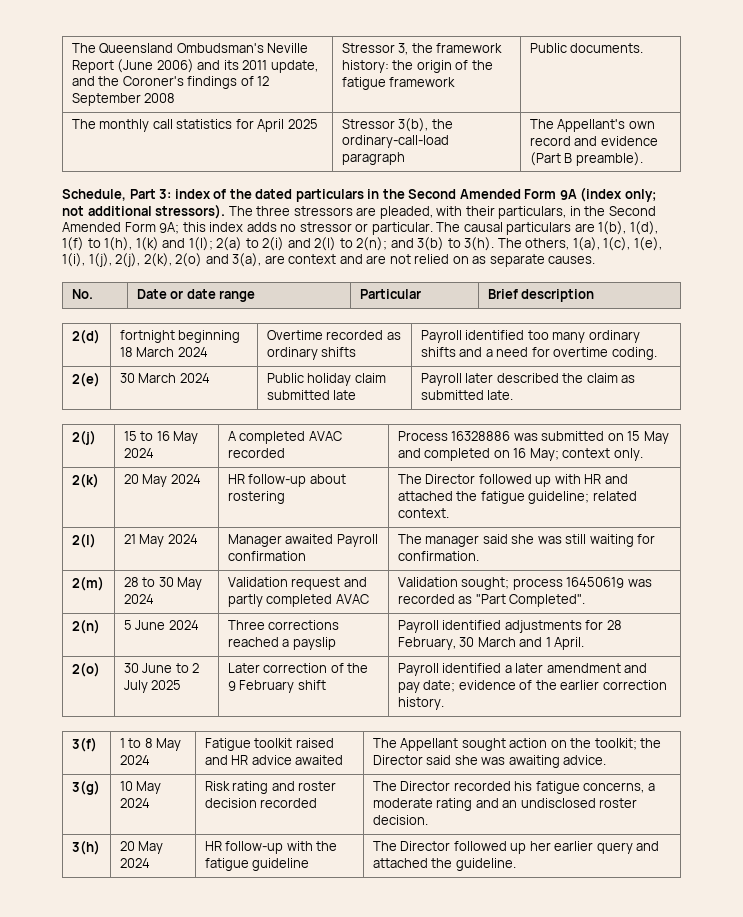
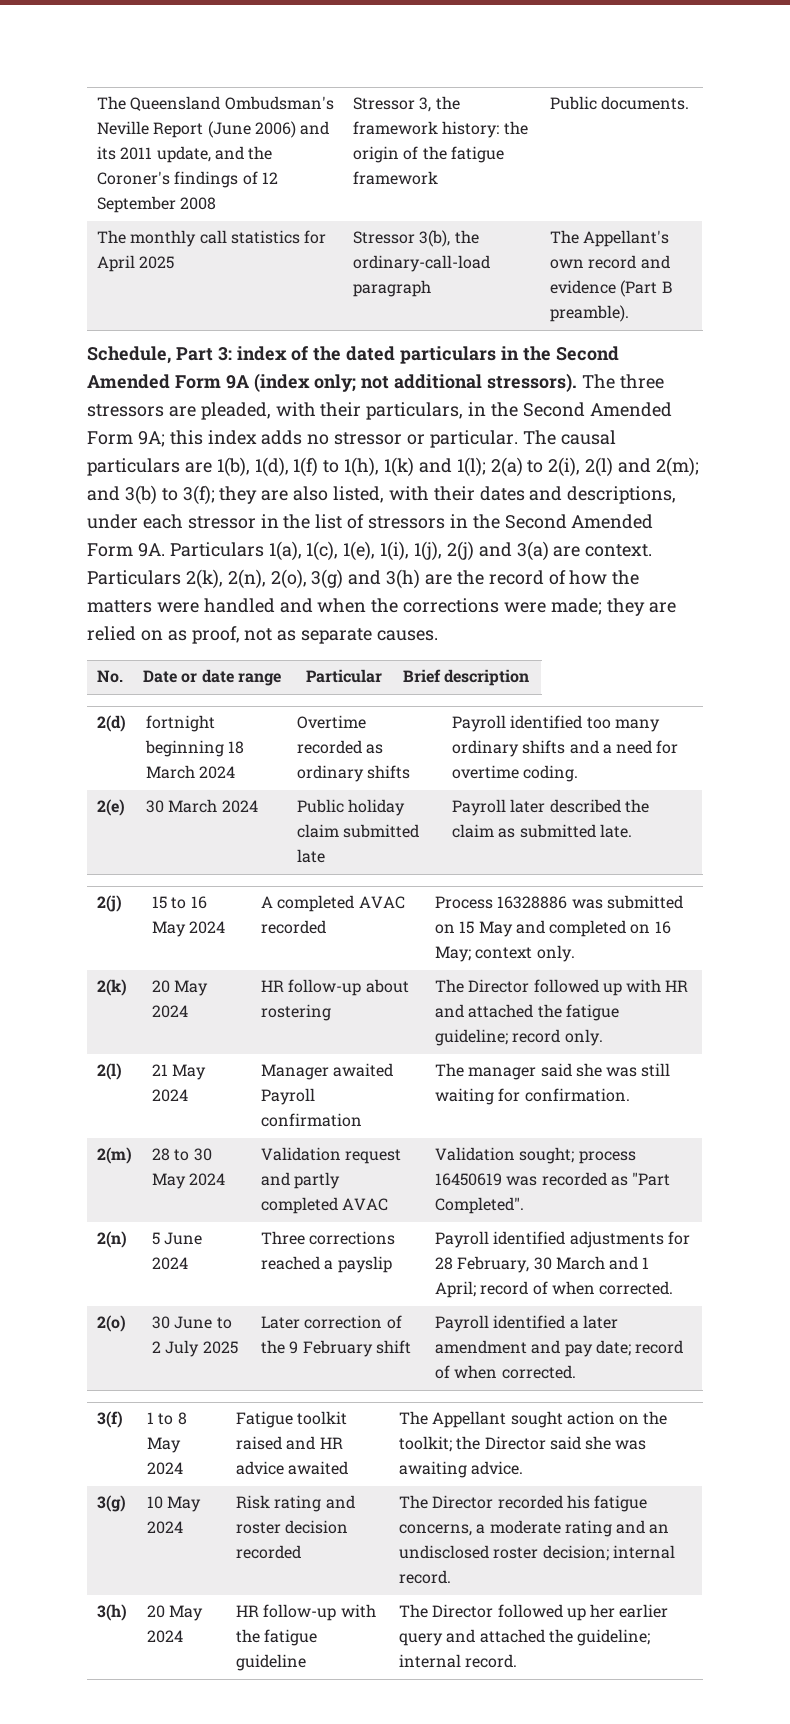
- The causal particulars are 1(b), 1(d), 1(f) to 1(h), 1(k) and 1(l); 2(a) to 2(i) and 2(l) to 2(n); and 3(b) to 3(h). The others, 1(a), 1(c), 1(e), 1(i), 1(j), 2(j), 2(k), 2(o) and 3(a), are context and are not relied on as separate causes.
+ The causal particulars are 1(b), 1(d), 1(f) to 1(h), 1(k) and 1(l); 2(a) to 2(i), 2(l) and 2(m); and 3(b) to 3(f); they are also listed, with their dates and descriptions, under each stressor in the list of stressors in the Second Amended Form 9A. Particulars 1(a), 1(c), 1(e), 1(i), 1(j), 2(j) and 3(a) are context. Particulars 2(k), 2(n), 2(o), 3(g) and 3(h) are the record of how the matters were handled and when the corrections were made; they are relied on as proof, not as separate causes.
- 2(k) | 20 May 2024 | HR follow-up about rostering | The Director followed up with HR and attached the fatigue guideline; related context.
+ 2(k) | 20 May 2024 | HR follow-up about rostering | The Director followed up with HR and attached the fatigue guideline; record only.
- 2(n) | 5 June 2024 | Three corrections reached a payslip | Payroll identified adjustments for 28 February, 30 March and 1 April.
+ 2(n) | 5 June 2024 | Three corrections reached a payslip | Payroll identified adjustments for 28 February, 30 March and 1 April; record of when corrected.
- 2(o) | 30 June to 2 July 2025 | Later correction of the 9 February shift | Payroll identified a later amendment and pay date; evidence of the earlier correction history.
+ 2(o) | 30 June to 2 July 2025 | Later correction of the 9 February shift | Payroll identified a later amendment and pay date; record of when corrected.
- 3(g) | 10 May 2024 | Risk rating and roster decision recorded | The Director recorded his fatigue concerns, a moderate rating and an undisclosed roster decision.
+ 3(g) | 10 May 2024 | Risk rating and roster decision recorded | The Director recorded his fatigue concerns, a moderate rating and an undisclosed roster decision; internal record.
- 3(h) | 20 May 2024 | HR follow-up with the fatigue guideline | The Director followed up her earlier query and attached the guideline.
+ 3(h) | 20 May 2024 | HR follow-up with the fatigue guideline | The Director followed up her earlier query and attached the guideline; internal record.

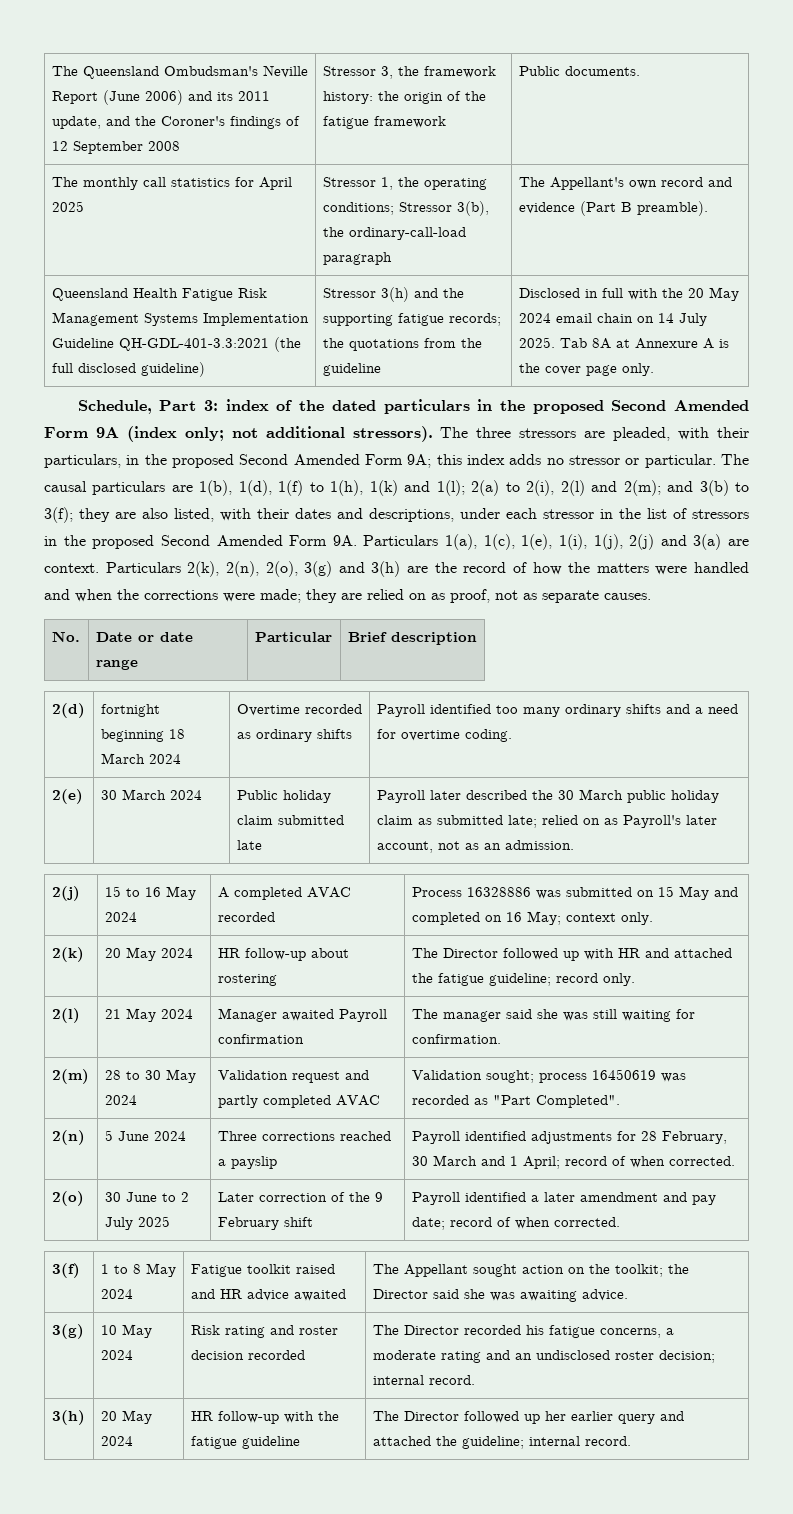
- The monthly call statistics for April 2025 | Stressor 3(b), the ordinary-call-load paragraph | The Appellant's own record and evidence (Part B preamble).
+ The monthly call statistics for April 2025 | Stressor 1, the operating conditions; Stressor 3(b), the ordinary-call-load paragraph | The Appellant's own record and evidence (Part B preamble).
+ Queensland Health Fatigue Risk Management Systems Implementation Guideline QH-GDL-401-3.3:2021 (the full disclosed guideline) | Stressor 3(h) and the supporting fatigue records; the quotations from the guideline | Disclosed in full with the 20 May 2024 email chain on 14 July 2025. Tab 8A at Annexure A is the cover page only.
- Schedule, Part 3: index of the dated particulars in the Second Amended Form 9A (index only; not additional stressors).
+ Schedule, Part 3: index of the dated particulars in the proposed Second Amended Form 9A (index only; not additional stressors).
- The three stressors are pleaded, with their particulars, in the Second Amended Form 9A; this index adds no stressor or particular.
+ The three stressors are pleaded, with their particulars, in the proposed Second Amended Form 9A; this index adds no stressor or particular.
- The causal particulars are 1(b), 1(d), 1(f) to 1(h), 1(k) and 1(l); 2(a) to 2(i), 2(l) and 2(m); and 3(b) to 3(f); they are also listed, with their dates and descriptions, under each stressor in the list of stressors in the Second Amended Form 9A.
+ The causal particulars are 1(b), 1(d), 1(f) to 1(h), 1(k) and 1(l); 2(a) to 2(i), 2(l) and 2(m); and 3(b) to 3(f); they are also listed, with their dates and descriptions, under each stressor in the list of stressors in the proposed Second Amended Form 9A.
- 2(e) | 30 March 2024 | Public holiday claim submitted late | Payroll later described the claim as submitted late.
+ 2(e) | 30 March 2024 | Public holiday claim submitted late | Payroll later described the 30 March public holiday claim as submitted late; relied on as Payroll's later account, not as an admission.

